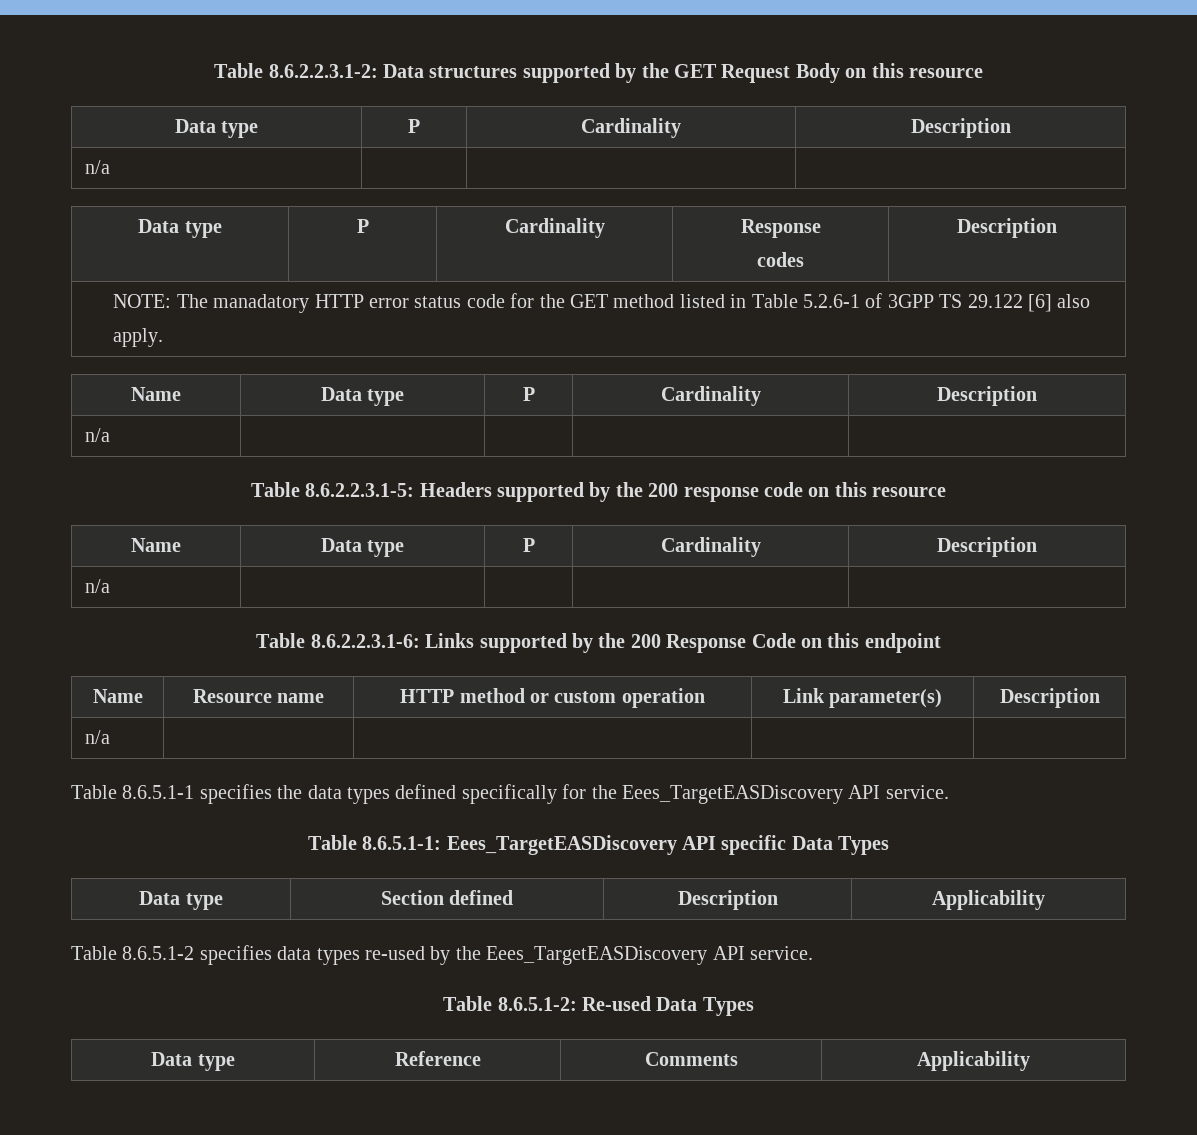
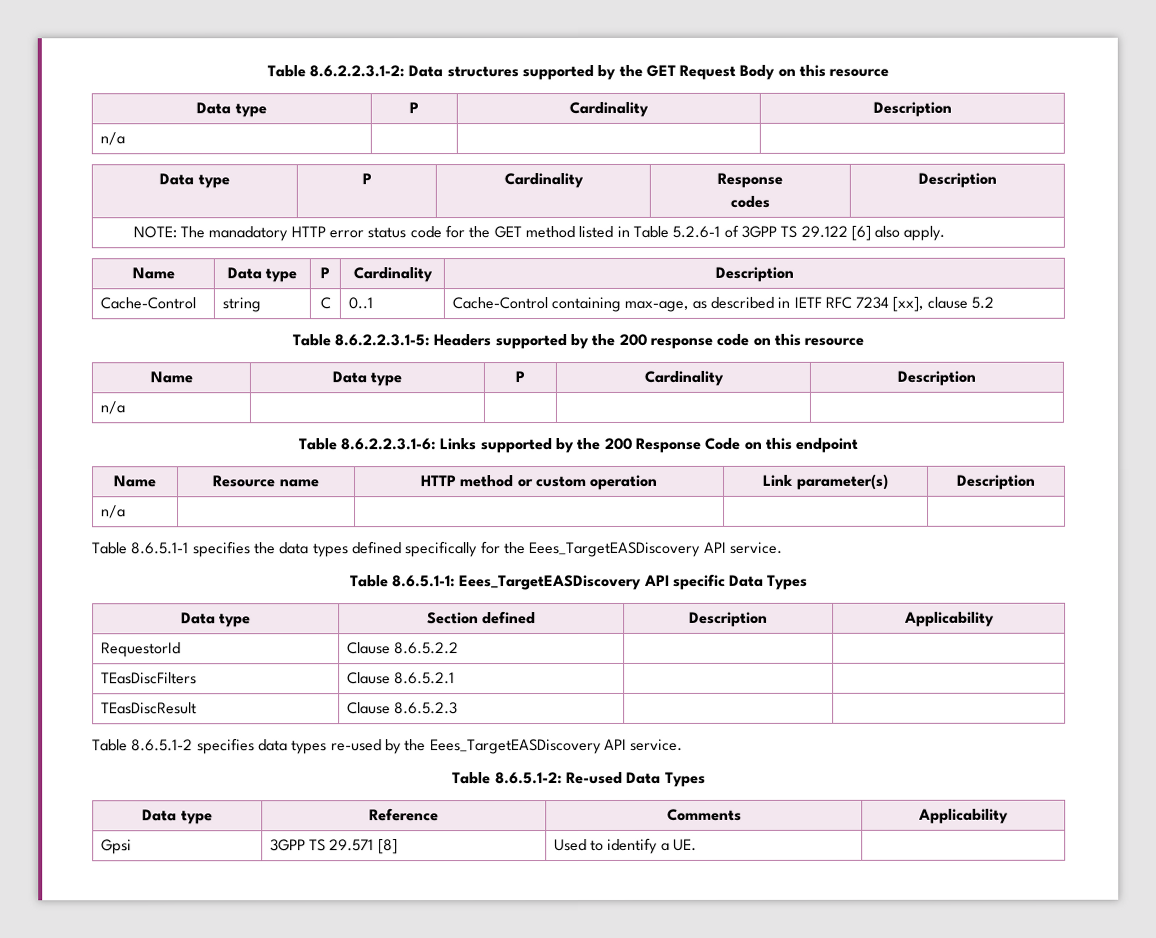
  NOTE: The manadatory HTTP error status code for the GET method listed in Table 5.2.6-1 of 3GPP TS 29.122 [6] also apply.
  Name | Data type | P | Cardinality | Description
- n/a | | | |
+ Cache-Control | string | C | 0..1 | Cache-Control containing max-age, as described in IETF RFC 7234 [xx], clause 5.2
+ RequestorId | Clause 8.6.5.2.2 | |
+ TEasDiscFilters | Clause 8.6.5.2.1 | |
+ TEasDiscResult | Clause 8.6.5.2.3 | |
+ Gpsi | 3GPP TS 29.571 [8] | Used to identify a UE. |

